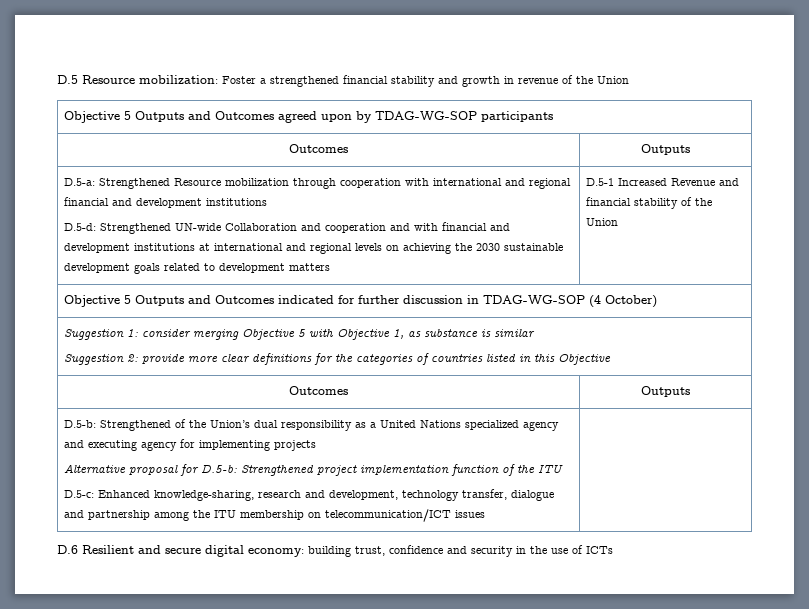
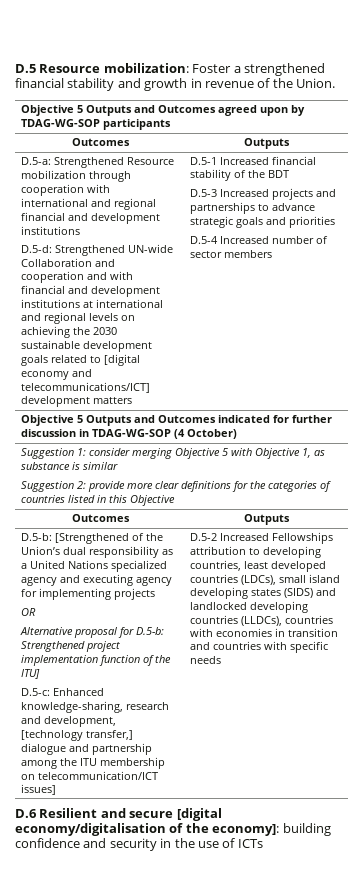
- D.5 Resource mobilization: Foster a strengthened financial stability and growth in revenue of the Union
+ D.5 Resource mobilization: Foster a strengthened financial stability and growth in revenue of the Union.
- D.5-d: Strengthened UN-wide Collaboration and cooperation and with financial and development institutions at international and regional levels on achieving the 2030 sustainable development goals related to development matters
+ D.5-d: Strengthened UN-wide Collaboration and cooperation and with financial and development institutions at international and regional levels on achieving the 2030 sustainable development goals related to [digital economy and telecommunications/ICT] development matters
- D.5-1 Increased Revenue and financial stability of the Union
+ D.5-1 Increased financial stability of the BDT
+ D.5-3 Increased projects and partnerships to advance strategic goals and priorities
+ D.5-4 Increased number of sector members
- D.5-b: Strengthened of the Union’s dual responsibility as a United Nations specialized agency and executing agency for implementing projects
+ D.5-b: [Strengthened of the Union’s dual responsibility as a United Nations specialized agency and executing agency for implementing projects
+ OR
- Alternative proposal for D.5-b: Strengthened project implementation function of the ITU
+ Alternative proposal for D.5-b: Strengthened project implementation function of the ITU]
- D.5-c: Enhanced knowledge-sharing, research and development, technology transfer, dialogue and partnership among the ITU membership on telecommunication/ICT issues |
- D.6 Resilient and secure digital economy: building trust, confidence and security in the use of ICTs
+ D.5-c: Enhanced knowledge-sharing, research and development, [technology transfer,] dialogue and partnership among the ITU membership on telecommunication/ICT issues] | D.5-2 Increased Fellowships attribution to developing countries, least developed countries (LDCs), small island developing states (SIDS) and landlocked developing countries (LLDCs), countries with economies in transition and countries with specific needs
+ D.6 Resilient and secure [digital economy/digitalisation of the economy]: building confidence and security in the use of ICTs

